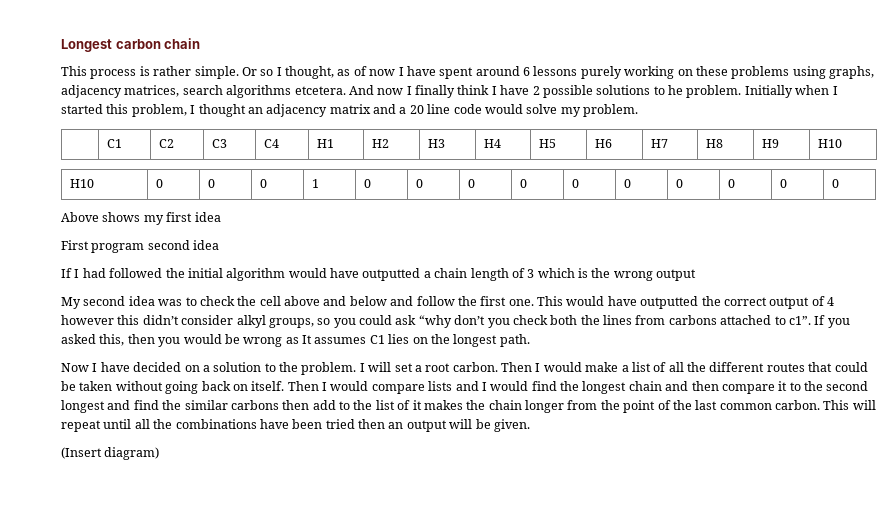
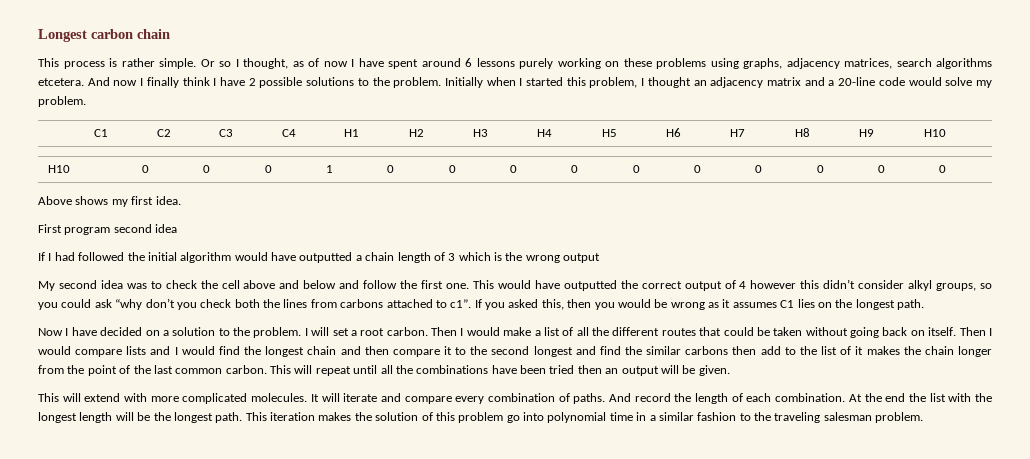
- And now I finally think I have 2 possible solutions to he problem.
+ And now I finally think I have 2 possible solutions to the problem.
- Initially when I started this problem, I thought an adjacency matrix and a 20 line code would solve my problem.
+ Initially when I started this problem, I thought an adjacency matrix and a 20-line code would solve my problem.
- Above shows my first idea
+ Above shows my first idea.
- If you asked this, then you would be wrong as It assumes C1 lies on the longest path.
+ If you asked this, then you would be wrong as it assumes C1 lies on the longest path.
- (Insert diagram)
+ This will extend with more complicated molecules. It will iterate and compare every combination of paths. And record the length of each combination. At the end the list with the longest length will be the longest path. This iteration makes the solution of this problem go into polynomial time in a similar fashion to the traveling salesman problem.

